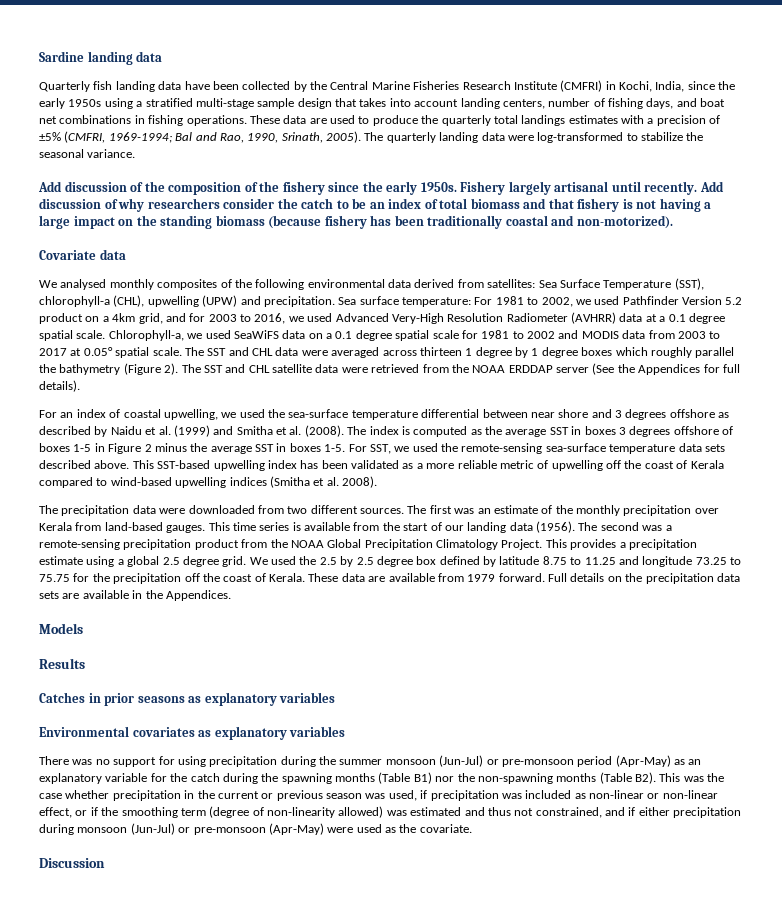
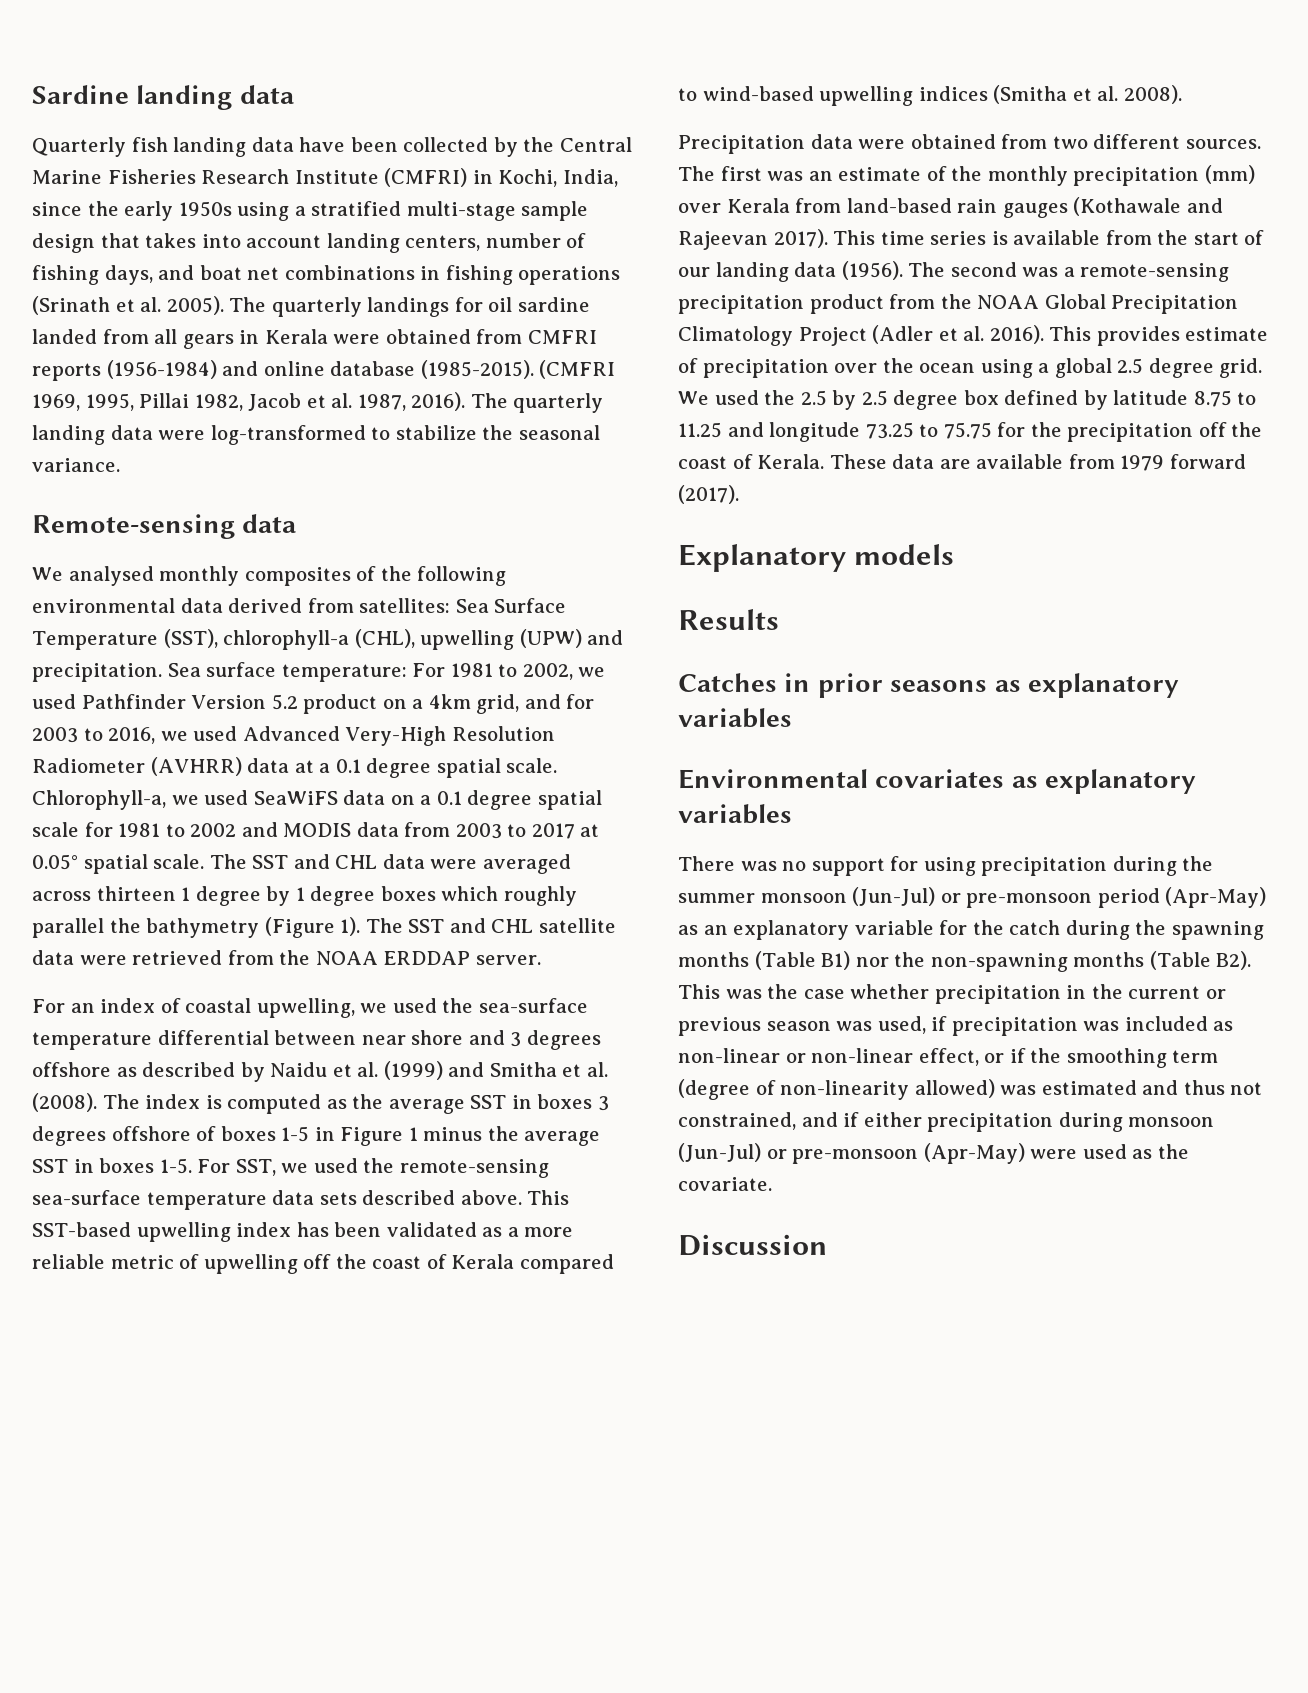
- Quarterly fish landing data have been collected by the Central Marine Fisheries Research Institute (CMFRI) in Kochi, India, since the early 1950s using a stratified multi-stage sample design that takes into account landing centers, number of fishing days, and boat net combinations in fishing operations. These data are used to produce the quarterly total landings estimates with a precision of ±5% (CMFRI, 1969-1994; Bal and Rao, 1990, Srinath, 2005).
+ Quarterly fish landing data have been collected by the Central Marine Fisheries Research Institute (CMFRI) in Kochi, India, since the early 1950s using a stratified multi-stage sample design that takes into account landing centers, number of fishing days, and boat net combinations in fishing operations (Srinath et al. 2005). The quarterly landings for oil sardine landed from all gears in Kerala were obtained from CMFRI reports (1956-1984) and online database (1985-2015). (CMFRI 1969, 1995, Pillai 1982, Jacob et al. 1987, 2016).
- Add discussion of the composition of the fishery since the early 1950s. Fishery largely artisanal until recently. Add discussion of why researchers consider the catch to be an index of total biomass and that fishery is not having a large impact on the standing biomass (because fishery has been traditionally coastal and non-motorized).
- Covariate data
+ Remote-sensing data
- The SST and CHL data were averaged across thirteen 1 degree by 1 degree boxes which roughly parallel the bathymetry (Figure 2).
+ The SST and CHL data were averaged across thirteen 1 degree by 1 degree boxes which roughly parallel the bathymetry (Figure 1).
- The SST and CHL satellite data were retrieved from the NOAA ERDDAP server (See the Appendices for full details).
+ The SST and CHL satellite data were retrieved from the NOAA ERDDAP server.
- The index is computed as the average SST in boxes 3 degrees offshore of boxes 1-5 in Figure 2 minus the average SST in boxes 1-5.
+ The index is computed as the average SST in boxes 3 degrees offshore of boxes 1-5 in Figure 1 minus the average SST in boxes 1-5.
- The precipitation data were downloaded from two different sources.
+ Precipitation data were obtained from two different sources.
- The first was an estimate of the monthly precipitation over Kerala from land-based gauges.
+ The first was an estimate of the monthly precipitation (mm) over Kerala from land-based rain gauges (Kothawale and Rajeevan 2017).
- The second was a remote-sensing precipitation product from the NOAA Global Precipitation Climatology Project. This provides a precipitation estimate using a global 2.5 degree grid.
+ The second was a remote-sensing precipitation product from the NOAA Global Precipitation Climatology Project (Adler et al. 2016). This provides estimate of precipitation over the ocean using a global 2.5 degree grid.
- These data are available from 1979 forward. Full details on the precipitation data sets are available in the Appendices.
- Models
+ These data are available from 1979 forward (2017).
+ Explanatory models

